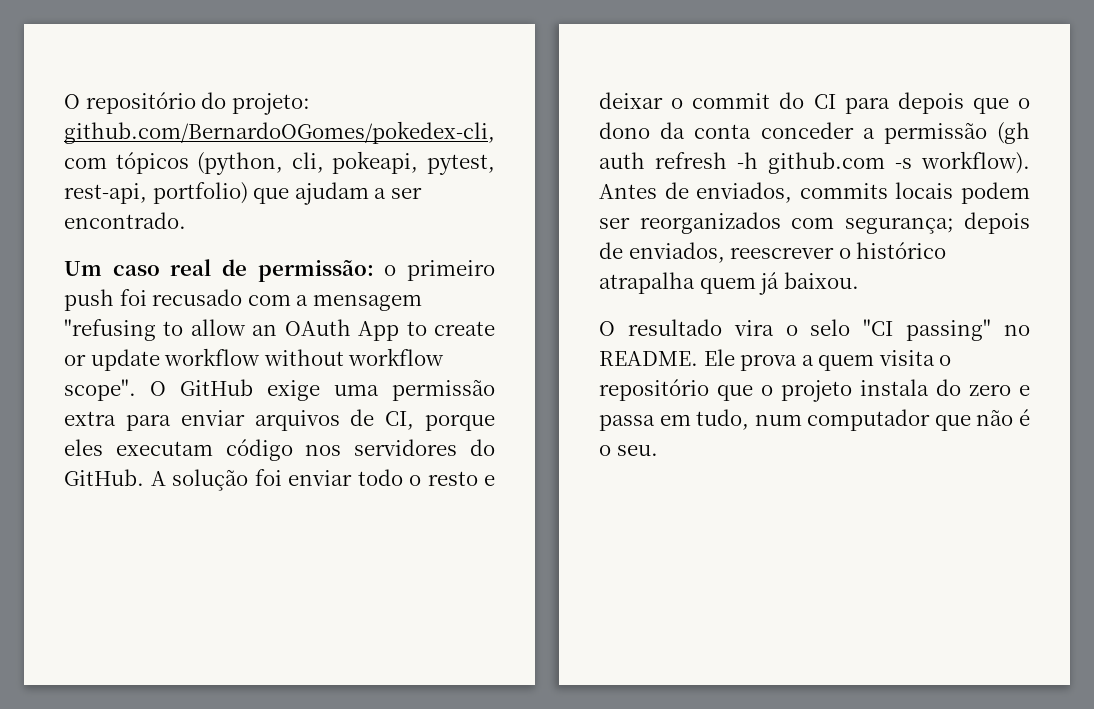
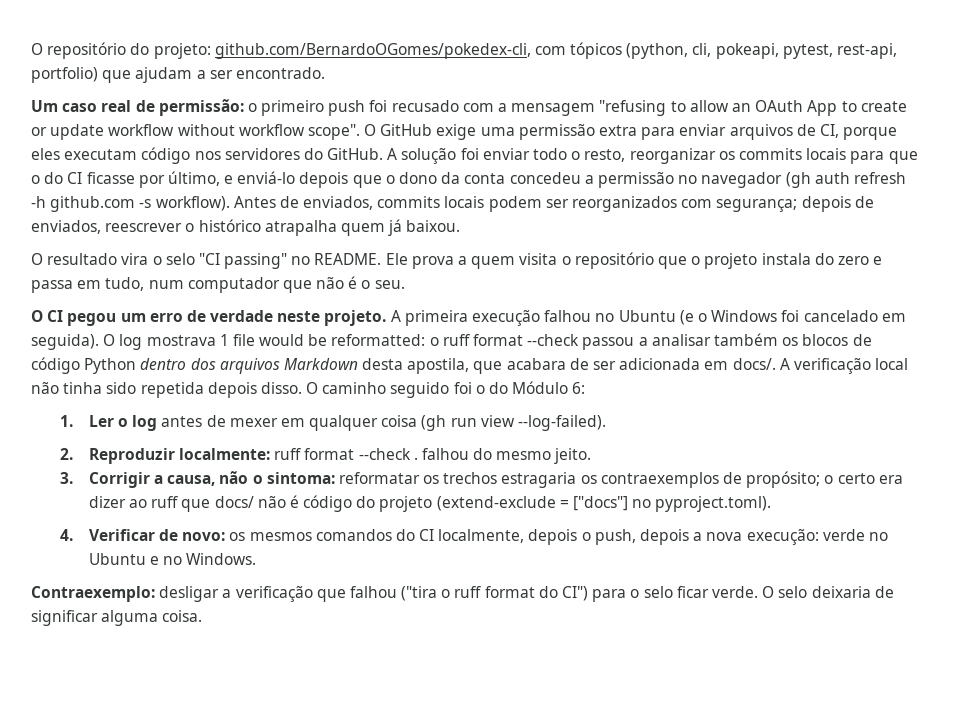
- A solução foi enviar todo o resto e deixar o commit do CI para depois que o dono da conta conceder a permissão (gh auth refresh -h github.com -s workflow).
+ A solução foi enviar todo o resto, reorganizar os commits locais para que o do CI ficasse por último, e enviá-lo depois que o dono da conta concedeu a permissão no navegador (gh auth refresh -h github.com -s workflow).
+ O CI pegou um erro de verdade neste projeto. A primeira execução falhou no Ubuntu (e o Windows foi cancelado em seguida). O log mostrava 1 file would be reformatted: o ruff format --check passou a analisar também os blocos de código Python dentro dos arquivos Markdown desta apostila, que acabara de ser adicionada em docs/. A verificação local não tinha sido repetida depois disso. O caminho seguido foi o do Módulo 6:
+ 1. Ler o log antes de mexer em qualquer coisa (gh run view --log-failed).
+ 2. Reproduzir localmente: ruff format --check . falhou do mesmo jeito.
+ 3. Corrigir a causa, não o sintoma: reformatar os trechos estragaria os contraexemplos de propósito; o certo era dizer ao ruff que docs/ não é código do projeto (extend-exclude = ["docs"] no pyproject.toml).
+ 4. Verificar de novo: os mesmos comandos do CI localmente, depois o push, depois a nova execução: verde no Ubuntu e no Windows.
+ Contraexemplo: desligar a verificação que falhou ("tira o ruff format do CI") para o selo ficar verde. O selo deixaria de significar alguma coisa.

